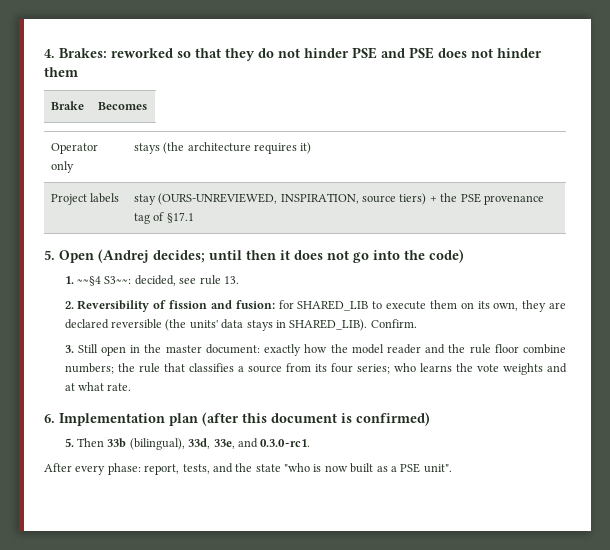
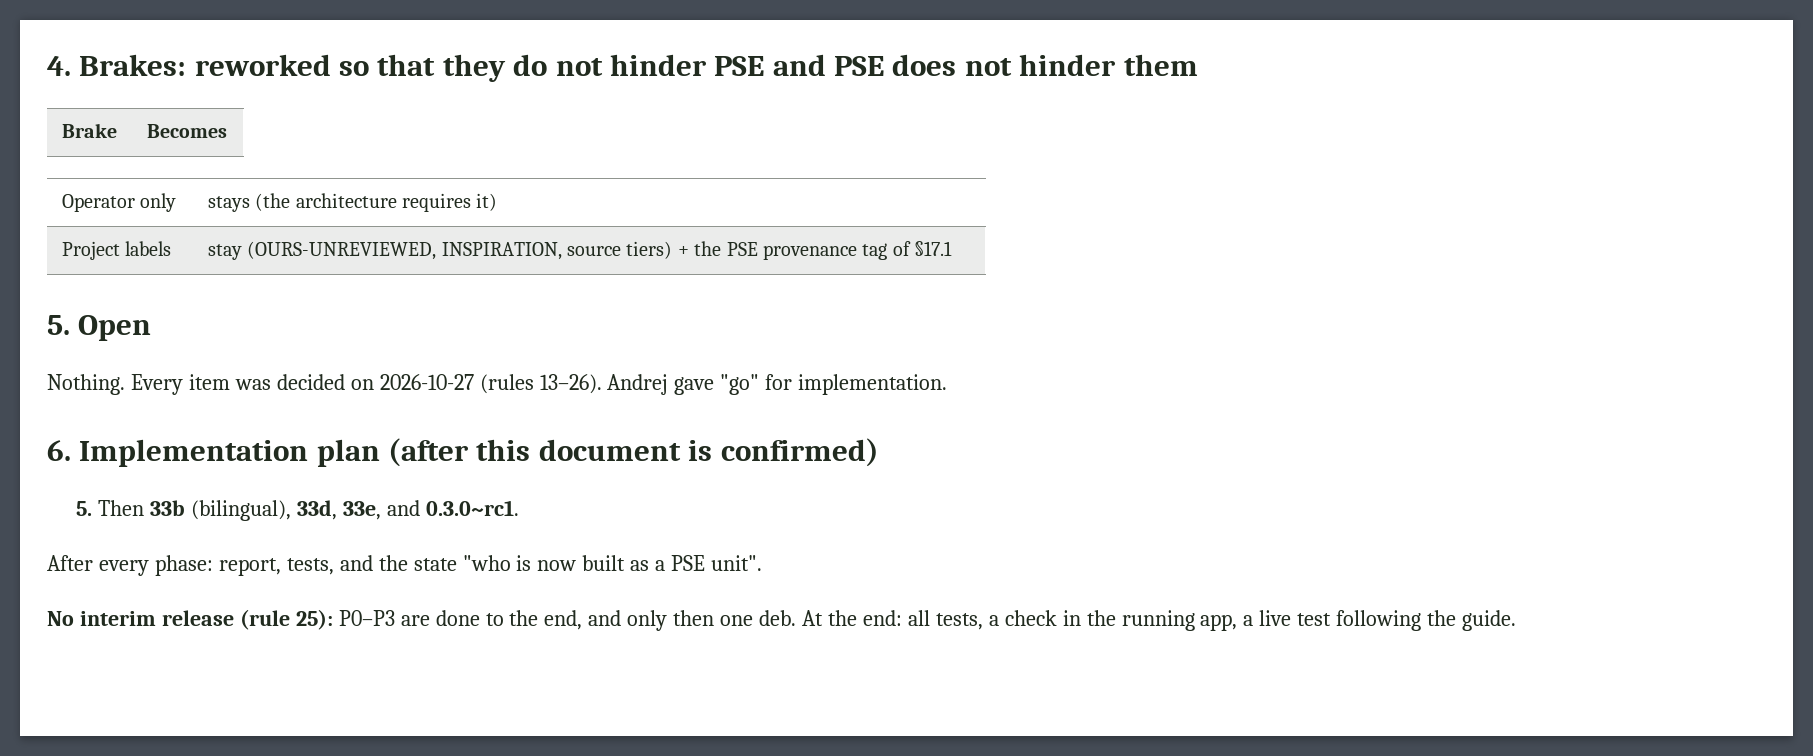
- 5. Open (Andrej decides; until then it does not go into the code)
- 1. ~~§4 S3~~: decided, see rule 13.
- 2. Reversibility of fission and fusion: for SHARED_LIB to execute them on its own, they are declared reversible (the units' data stays in SHARED_LIB). Confirm.
- 3. Still open in the master document: exactly how the model reader and the rule floor combine numbers; the rule that classifies a source from its four series; who learns the vote weights and at what rate.
+ 5. Open
+ Nothing. Every item was decided on 2026-10-27 (rules 13–26). Andrej gave "go" for implementation.
+ No interim release (rule 25): P0–P3 are done to the end, and only then one deb. At the end: all tests, a check in the running app, a live test following the guide.

